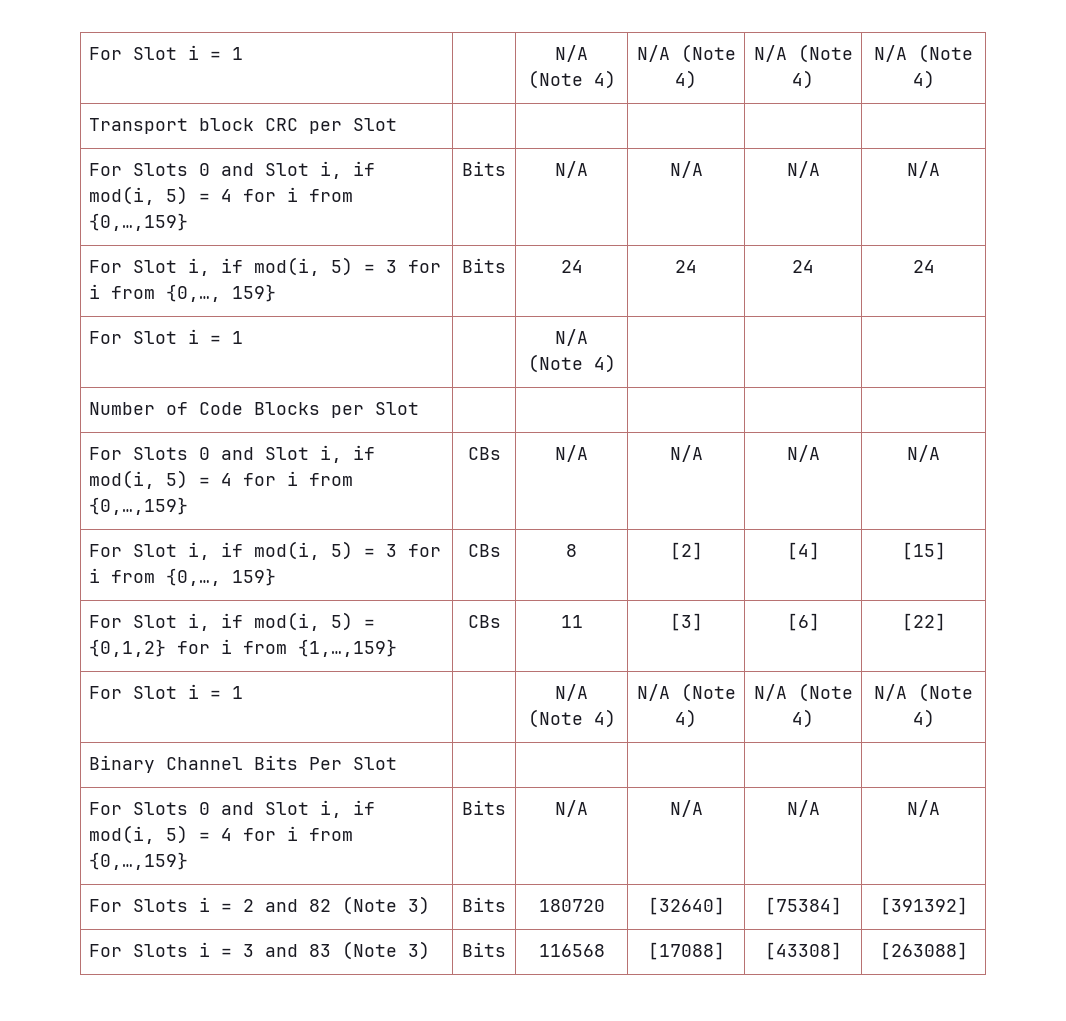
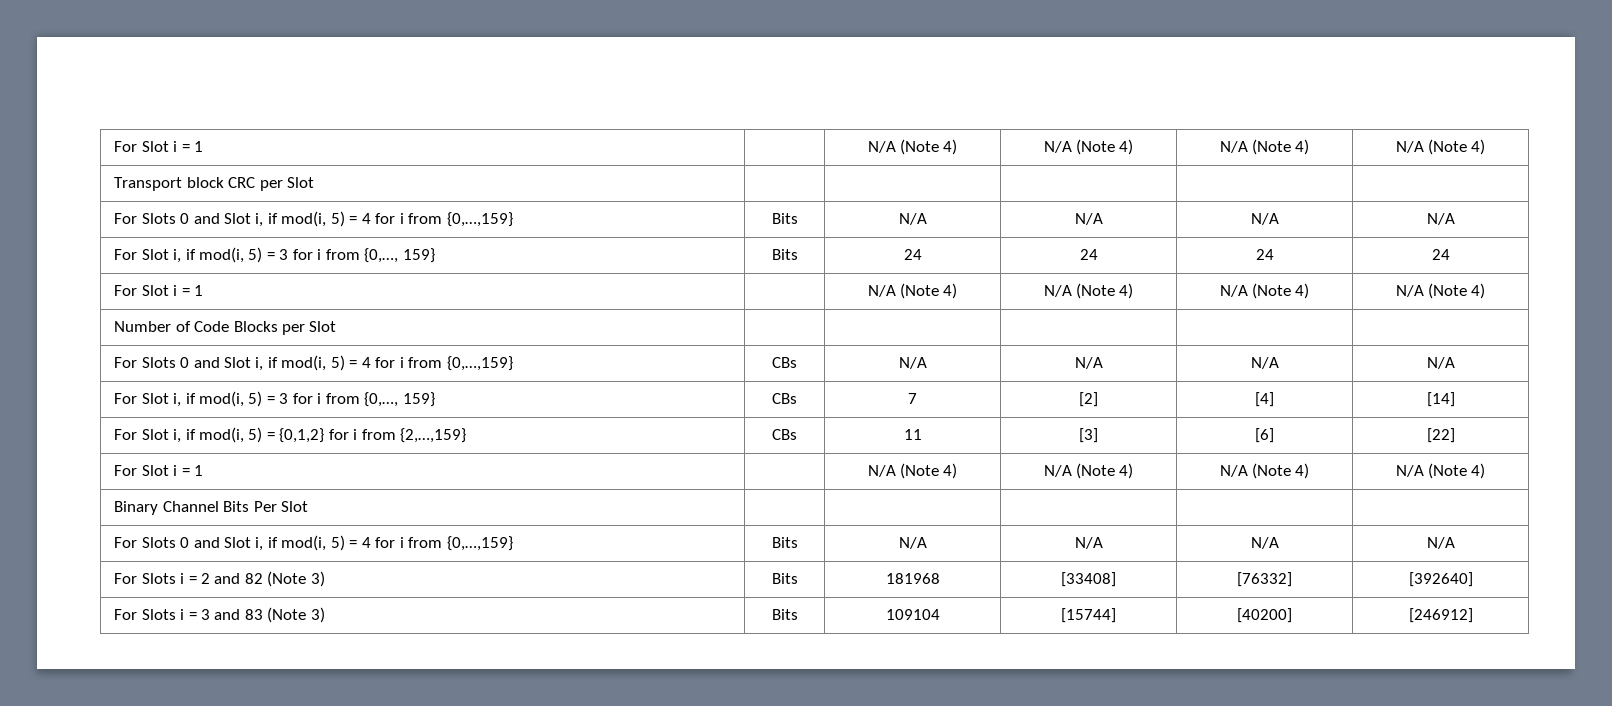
  For Slot i, if mod(i, 5) = 3 for i from {0,…, 159} | Bits | 24 | 24 | 24 | 24
- For Slot i = 1 | | N/A (Note 4) | | |
+ For Slot i = 1 | | N/A (Note 4) | N/A (Note 4) | N/A (Note 4) | N/A (Note 4)
- For Slot i, if mod(i, 5) = 3 for i from {0,…, 159} | CBs | 8 | [2] | [4] | [15]
+ For Slot i, if mod(i, 5) = 3 for i from {0,…, 159} | CBs | 7 | [2] | [4] | [14]
- For Slot i, if mod(i, 5) = {0,1,2} for i from {1,…,159} | CBs | 11 | [3] | [6] | [22]
+ For Slot i, if mod(i, 5) = {0,1,2} for i from {2,…,159} | CBs | 11 | [3] | [6] | [22]
- For Slots i = 2 and 82 (Note 3) | Bits | 180720 | [32640] | [75384] | [391392]
+ For Slots i = 2 and 82 (Note 3) | Bits | 181968 | [33408] | [76332] | [392640]
- For Slots i = 3 and 83 (Note 3) | Bits | 116568 | [17088] | [43308] | [263088]
+ For Slots i = 3 and 83 (Note 3) | Bits | 109104 | [15744] | [40200] | [246912]

